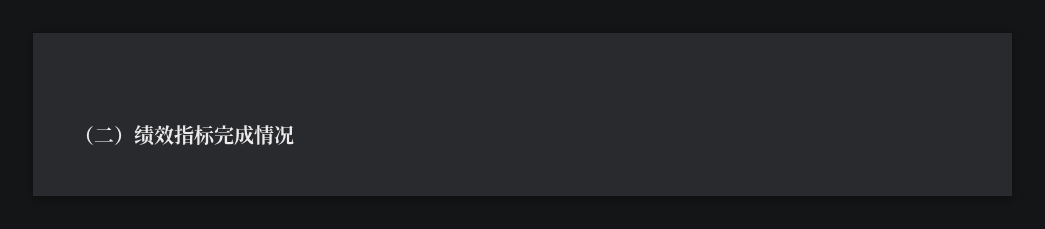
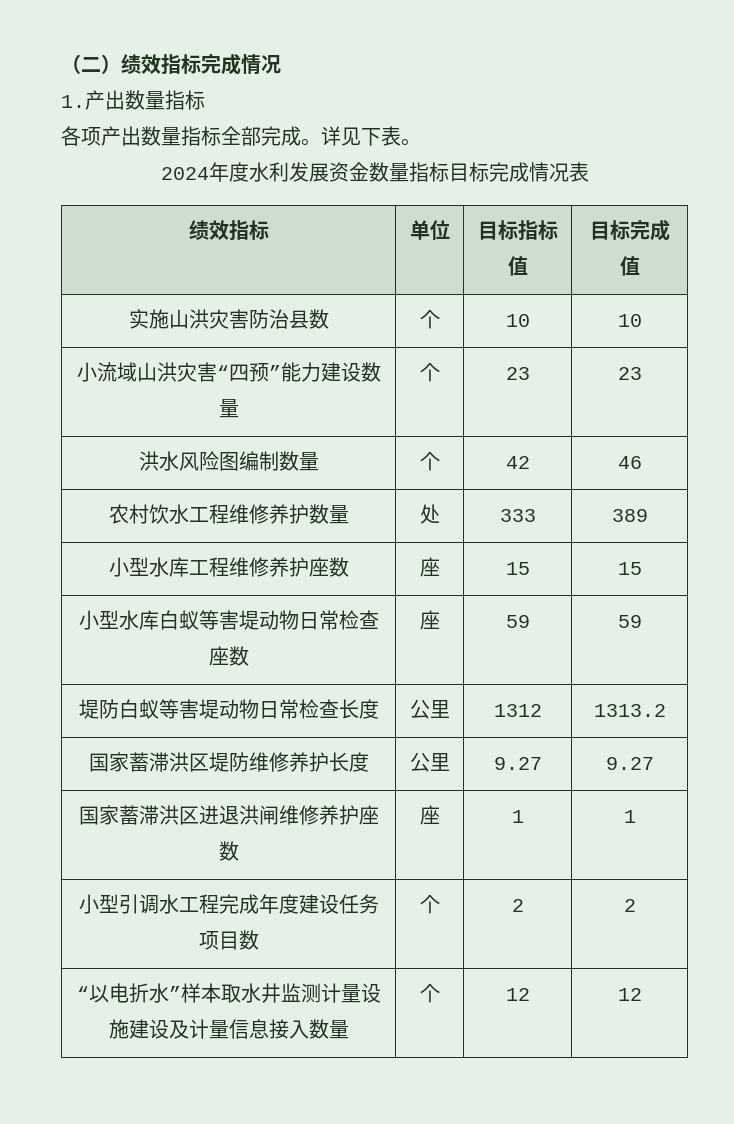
+ 1.产出数量指标
+ 各项产出数量指标全部完成。详见下表。
+ 2024年度水利发展资金数量指标目标完成情况表
+ 绩效指标 | 单位 | 目标指标值 | 目标完成值
+ 实施山洪灾害防治县数 | 个 | 10 | 10
+ 小流域山洪灾害“四预”能力建设数量 | 个 | 23 | 23
+ 洪水风险图编制数量 | 个 | 42 | 46
+ 农村饮水工程维修养护数量 | 处 | 333 | 389
+ 小型水库工程维修养护座数 | 座 | 15 | 15
+ 小型水库白蚁等害堤动物日常检查座数 | 座 | 59 | 59
+ 堤防白蚁等害堤动物日常检查长度 | 公里 | 1312 | 1313.2
+ 国家蓄滞洪区堤防维修养护长度 | 公里 | 9.27 | 9.27
+ 国家蓄滞洪区进退洪闸维修养护座数 | 座 | 1 | 1
+ 小型引调水工程完成年度建设任务项目数 | 个 | 2 | 2
+ “以电折水”样本取水井监测计量设施建设及计量信息接入数量 | 个 | 12 | 12

